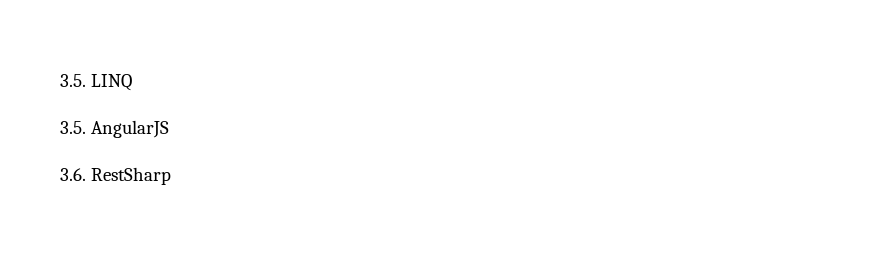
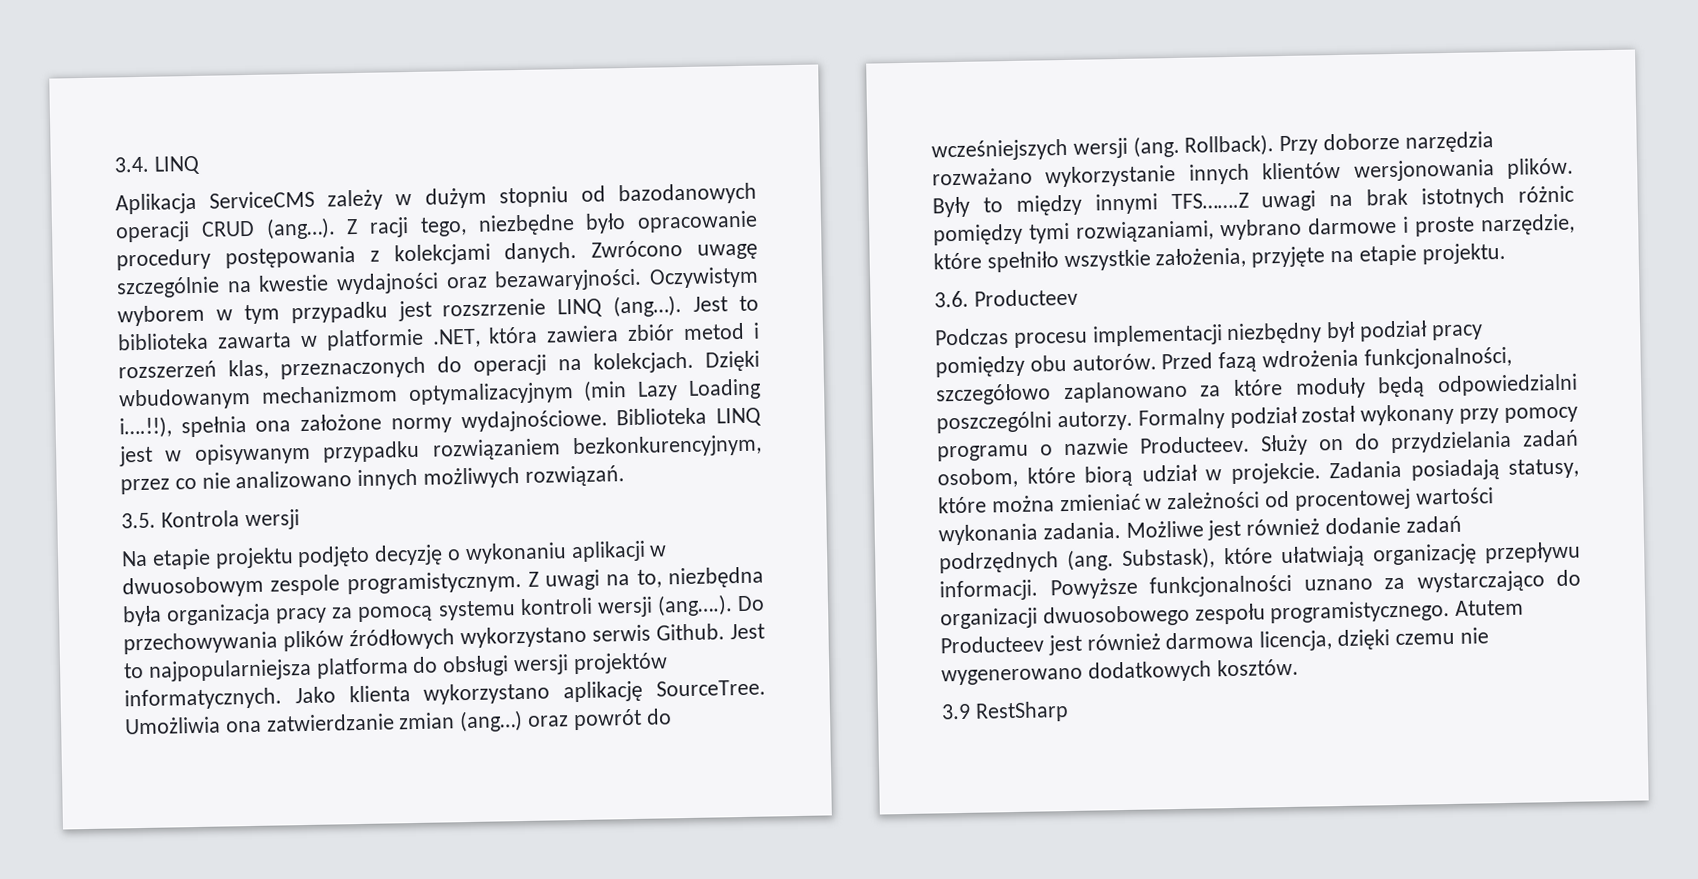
- 3.5. LINQ
+ 3.4. LINQ
- 3.5. AngularJS
- 3.6. RestSharp
+ Aplikacja ServiceCMS zależy w dużym stopniu od bazodanowych operacji CRUD (ang…). Z racji tego, niezbędne było opracowanie procedury postępowania z kolekcjami danych. Zwrócono uwagę szczególnie na kwestie wydajności oraz bezawaryjności. Oczywistym wyborem w tym przypadku jest rozszrzenie LINQ (ang…). Jest to biblioteka zawarta w platformie .NET, która zawiera zbiór metod i rozszerzeń klas, przeznaczonych do operacji na kolekcjach. Dzięki wbudowanym mechanizmom optymalizacyjnym (min Lazy Loading i….!!), spełnia ona założone normy wydajnościowe. Biblioteka LINQ jest w opisywanym przypadku rozwiązaniem bezkonkurencyjnym, przez co nie analizowano innych możliwych rozwiązań.
+ 3.5. Kontrola wersji
+ Na etapie projektu podjęto decyzję o wykonaniu aplikacji w dwuosobowym zespole programistycznym. Z uwagi na to, niezbędna była organizacja pracy za pomocą systemu kontroli wersji (ang….). Do przechowywania plików źródłowych wykorzystano serwis Github. Jest to najpopularniejsza platforma do obsługi wersji projektów informatycznych. Jako klienta wykorzystano aplikację SourceTree. Umożliwia ona zatwierdzanie zmian (ang…) oraz powrót do wcześniejszych wersji (ang. Rollback). Przy doborze narzędzia rozważano wykorzystanie innych klientów wersjonowania plików. Były to między innymi TFS…….Z uwagi na brak istotnych różnic pomiędzy tymi rozwiązaniami, wybrano darmowe i proste narzędzie, które spełniło wszystkie założenia, przyjęte na etapie projektu.
+ 3.6. Producteev
+ Podczas procesu implementacji niezbędny był podział pracy pomiędzy obu autorów. Przed fazą wdrożenia funkcjonalności, szczegółowo zaplanowano za które moduły będą odpowiedzialni poszczególni autorzy. Formalny podział został wykonany przy pomocy programu o nazwie Producteev. Służy on do przydzielania zadań osobom, które biorą udział w projekcie. Zadania posiadają statusy, które można zmieniać w zależności od procentowej wartości wykonania zadania. Możliwe jest również dodanie zadań podrzędnych (ang. Substask), które ułatwiają organizację przepływu informacji. Powyższe funkcjonalności uznano za wystarczająco do organizacji dwuosobowego zespołu programistycznego. Atutem Producteev jest również darmowa licencja, dzięki czemu nie wygenerowano dodatkowych kosztów.
+ 3.9 RestSharp

